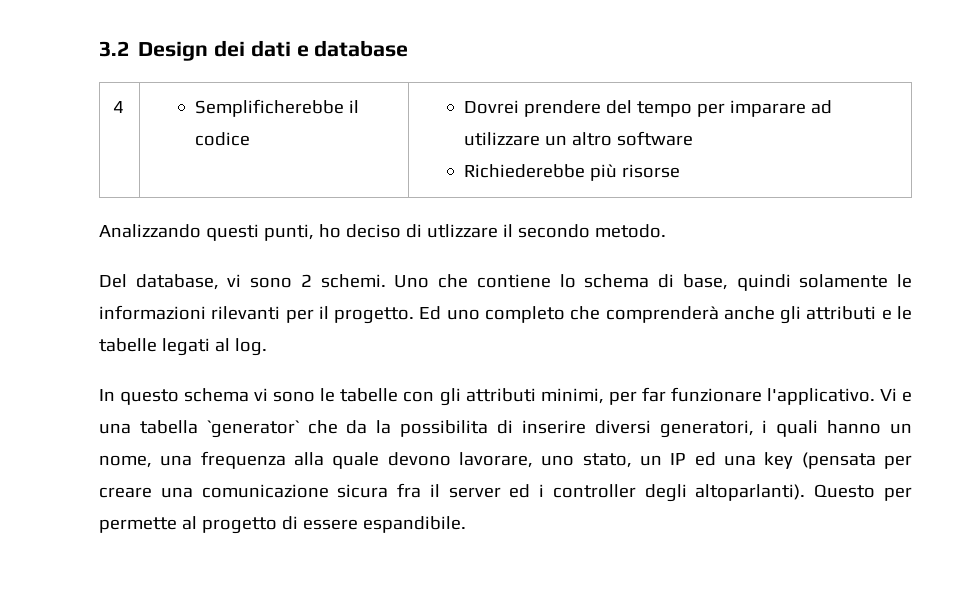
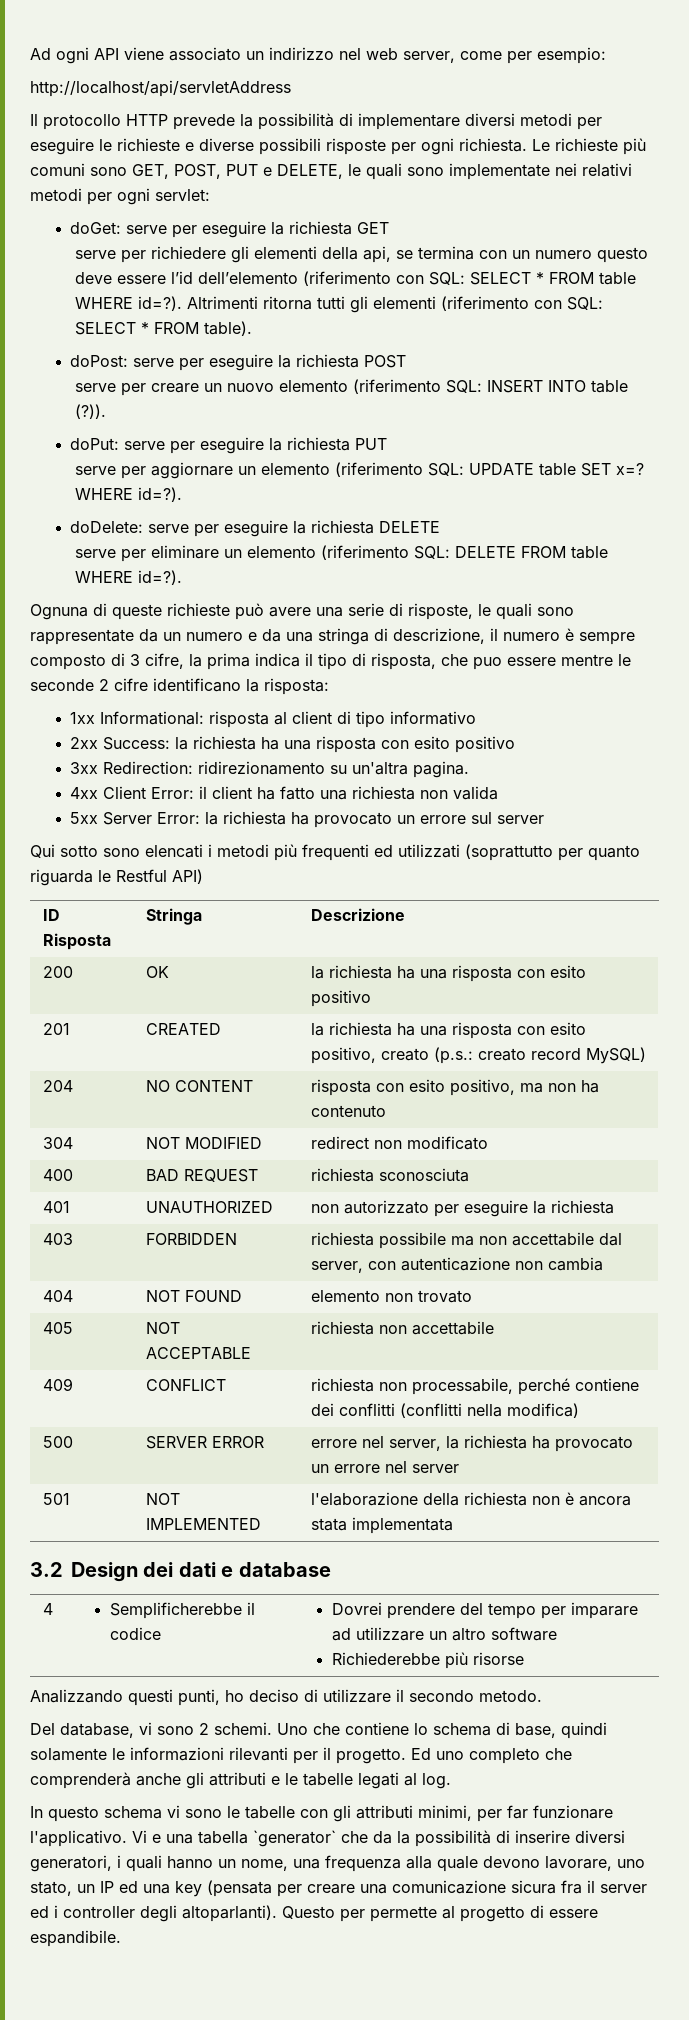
+ Ad ogni API viene associato un indirizzo nel web server, come per esempio:
+ http://localhost/api/servletAddress
+ Il protocollo HTTP prevede la possibilità di implementare diversi metodi per eseguire le richieste e diverse possibili risposte per ogni richiesta. Le richieste più comuni sono GET, POST, PUT e DELETE, le quali sono implementate nei relativi metodi per ogni servlet:
+ doGet: serve per eseguire la richiesta GET
+ serve per richiedere gli elementi della api, se termina con un numero questo deve essere l’id dell’elemento (riferimento con SQL: SELECT * FROM table WHERE id=?). Altrimenti ritorna tutti gli elementi (riferimento con SQL: SELECT * FROM table).
+ doPost: serve per eseguire la richiesta POST
+ serve per creare un nuovo elemento (riferimento SQL: INSERT INTO table (?)).
+ doPut: serve per eseguire la richiesta PUT
+ serve per aggiornare un elemento (riferimento SQL: UPDATE table SET x=? WHERE id=?).
+ doDelete: serve per eseguire la richiesta DELETE
+ serve per eliminare un elemento (riferimento SQL: DELETE FROM table WHERE id=?).
+ Ognuna di queste richieste può avere una serie di risposte, le quali sono rappresentate da un numero e da una stringa di descrizione, il numero è sempre composto di 3 cifre, la prima indica il tipo di risposta, che puo essere mentre le seconde 2 cifre identificano la risposta:
+ 1xx Informational: risposta al client di tipo informativo
+ 2xx Success: la richiesta ha una risposta con esito positivo
+ 3xx Redirection: ridirezionamento su un'altra pagina.
+ 4xx Client Error: il client ha fatto una richiesta non valida
+ 5xx Server Error: la richiesta ha provocato un errore sul server
+ Qui sotto sono elencati i metodi più frequenti ed utilizzati (soprattutto per quanto riguarda le Restful API)
+ ID Risposta | Stringa | Descrizione
+ 200 | OK | la richiesta ha una risposta con esito positivo
+ 201 | CREATED | la richiesta ha una risposta con esito positivo, creato (p.s.: creato record MySQL)
+ 204 | NO CONTENT | risposta con esito positivo, ma non ha contenuto
+ 304 | NOT MODIFIED | redirect non modificato
+ 400 | BAD REQUEST | richiesta sconosciuta
+ 401 | UNAUTHORIZED | non autorizzato per eseguire la richiesta
+ 403 | FORBIDDEN | richiesta possibile ma non accettabile dal server, con autenticazione non cambia
+ 404 | NOT FOUND | elemento non trovato
+ 405 | NOT ACCEPTABLE | richiesta non accettabile
+ 409 | CONFLICT | richiesta non processabile, perché contiene dei conflitti (conflitti nella modifica)
+ 500 | SERVER ERROR | errore nel server, la richiesta ha provocato un errore nel server
+ 501 | NOT IMPLEMENTED | l'elaborazione della richiesta non è ancora stata implementata
- Analizzando questi punti, ho deciso di utlizzare il secondo metodo.
+ Analizzando questi punti, ho deciso di utilizzare il secondo metodo.
- Vi e una tabella `generator` che da la possibilita di inserire diversi generatori, i quali hanno un nome, una frequenza alla quale devono lavorare, uno stato, un IP ed una key (pensata per creare una comunicazione sicura fra il server ed i controller degli altoparlanti).
+ Vi e una tabella `generator` che da la possibilità di inserire diversi generatori, i quali hanno un nome, una frequenza alla quale devono lavorare, uno stato, un IP ed una key (pensata per creare una comunicazione sicura fra il server ed i controller degli altoparlanti).

